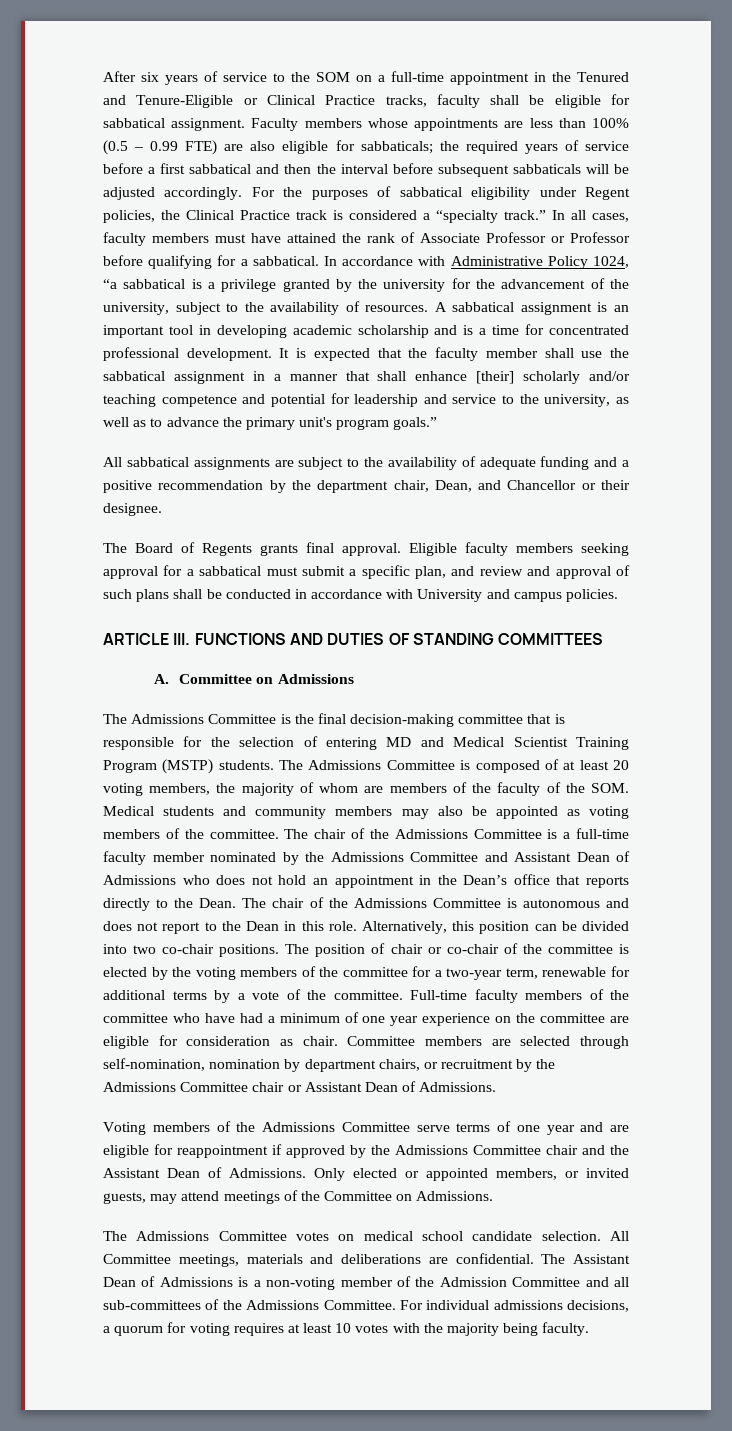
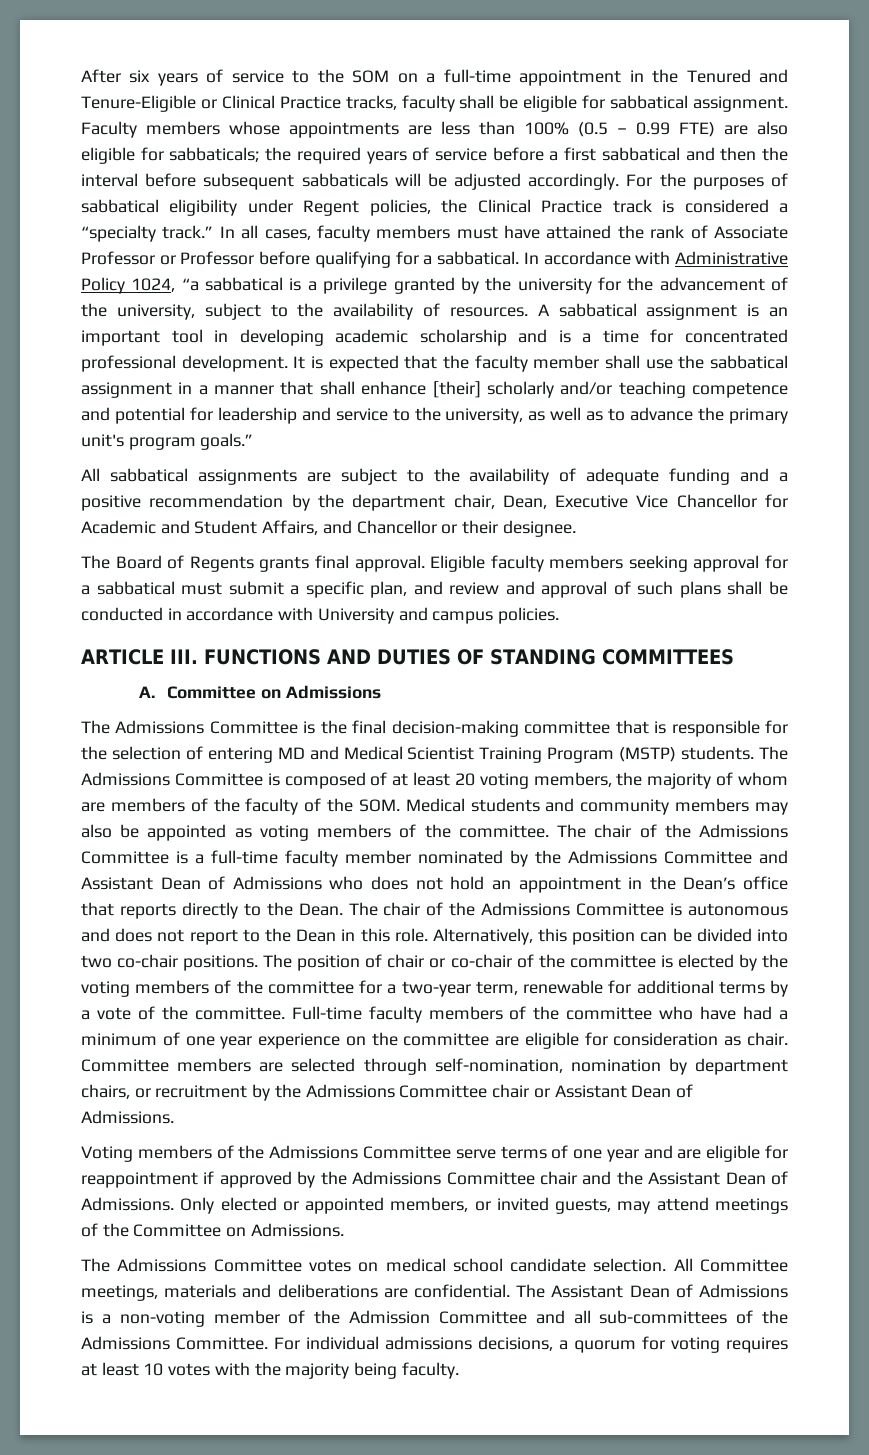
- All sabbatical assignments are subject to the availability of adequate funding and a positive recommendation by the department chair, Dean, and Chancellor or their designee.
+ All sabbatical assignments are subject to the availability of adequate funding and a positive recommendation by the department chair, Dean, Executive Vice Chancellor for Academic and Student Affairs, and Chancellor or their designee.

